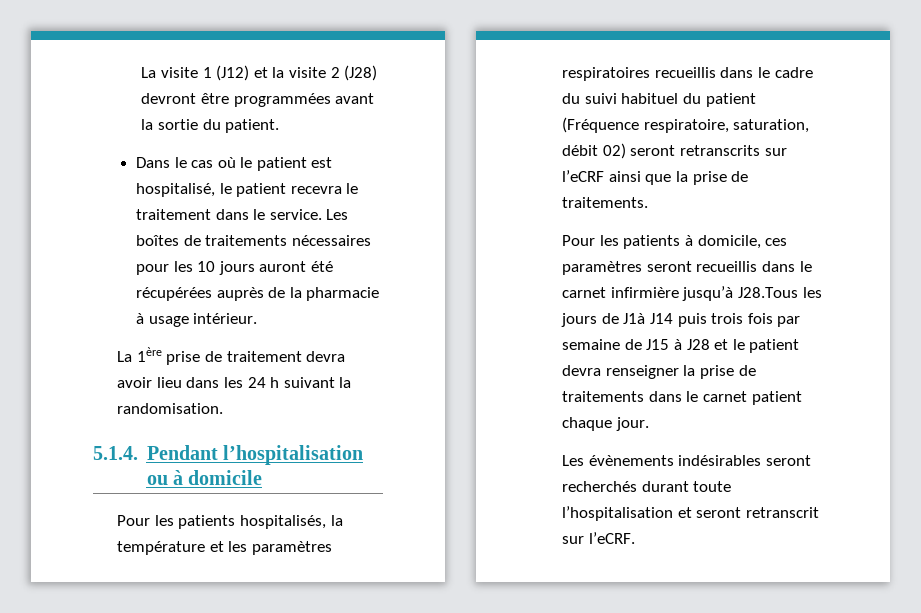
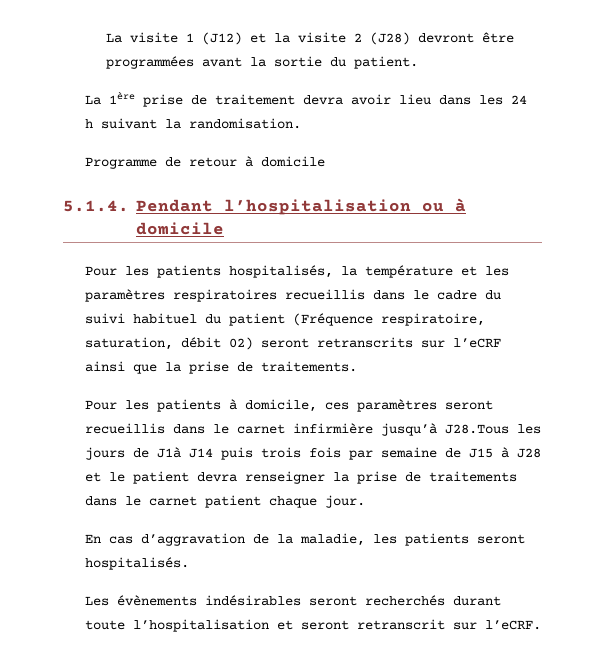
- Dans le cas où le patient est hospitalisé, le patient recevra le traitement dans le service. Les boîtes de traitements nécessaires pour les 10 jours auront été récupérées auprès de la pharmacie à usage intérieur.
+ Programme de retour à domicile
+ En cas d’aggravation de la maladie, les patients seront hospitalisés.

